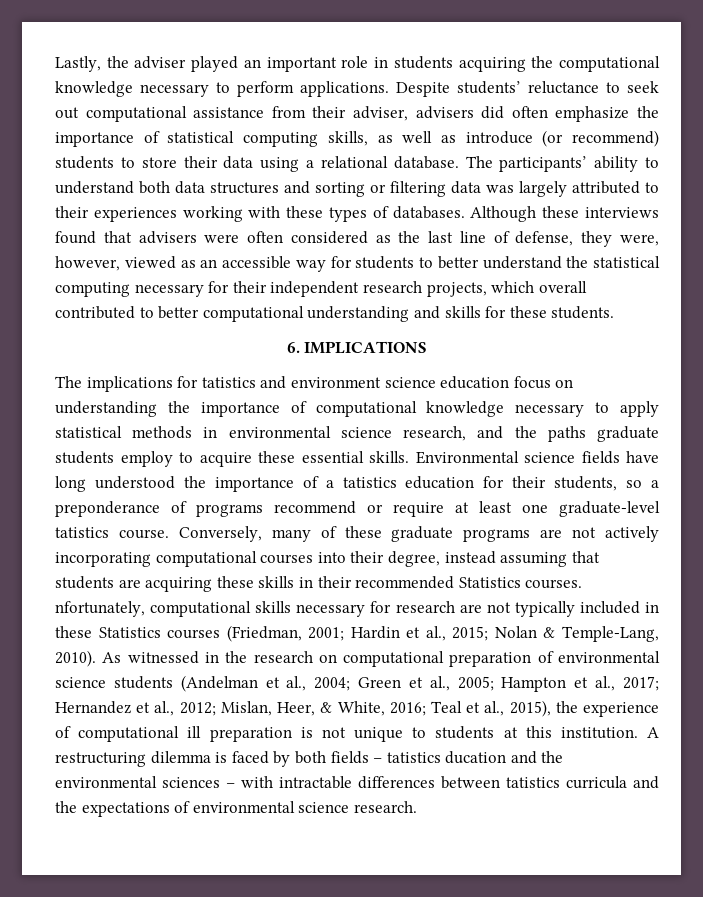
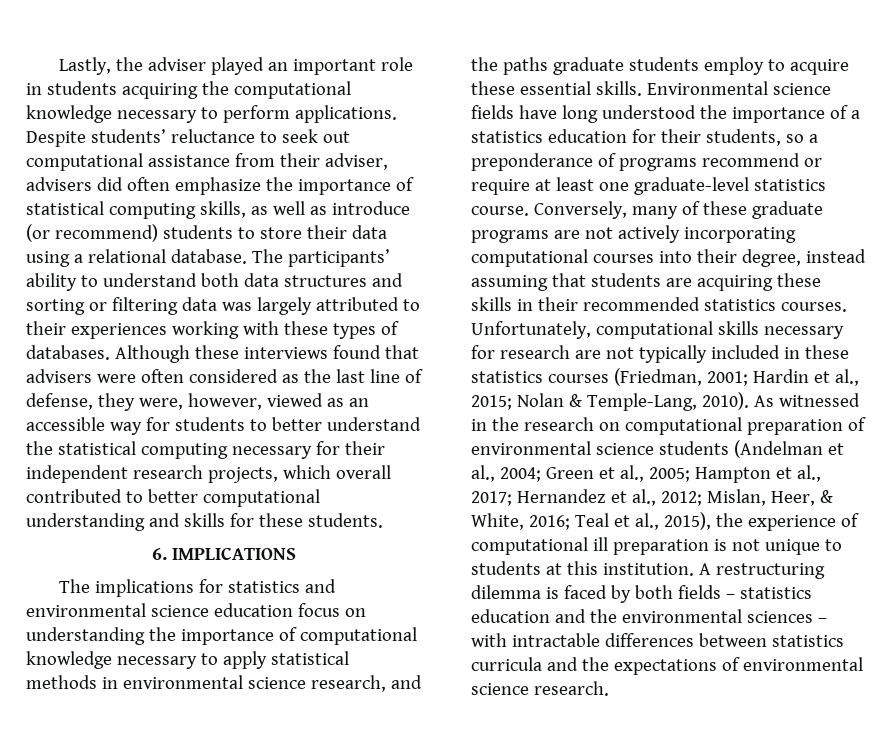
- The implications for tatistics and environment science education focus on understanding the importance of computational knowledge necessary to apply statistical methods in environmental science research, and the paths graduate students employ to acquire these essential skills.
+ The implications for statistics and environmental science education focus on understanding the importance of computational knowledge necessary to apply statistical methods in environmental science research, and the paths graduate students employ to acquire these essential skills.
- Environmental science fields have long understood the importance of a tatistics education for their students, so a preponderance of programs recommend or require at least one graduate-level tatistics course.
+ Environmental science fields have long understood the importance of a statistics education for their students, so a preponderance of programs recommend or require at least one graduate-level statistics course.
- Conversely, many of these graduate programs are not actively incorporating computational courses into their degree, instead assuming that students are acquiring these skills in their recommended Statistics courses. nfortunately, computational skills necessary for research are not typically included in these Statistics courses (Friedman, 2001; Hardin et al., 2015; Nolan & Temple-Lang, 2010).
+ Conversely, many of these graduate programs are not actively incorporating computational courses into their degree, instead assuming that students are acquiring these skills in their recommended statistics courses. Unfortunately, computational skills necessary for research are not typically included in these statistics courses (Friedman, 2001; Hardin et al., 2015; Nolan & Temple-Lang, 2010).
- A restructuring dilemma is faced by both fields – tatistics ducation and the environmental sciences – with intractable differences between tatistics curricula and the expectations of environmental science research.
+ A restructuring dilemma is faced by both fields – statistics education and the environmental sciences – with intractable differences between statistics curricula and the expectations of environmental science research.

